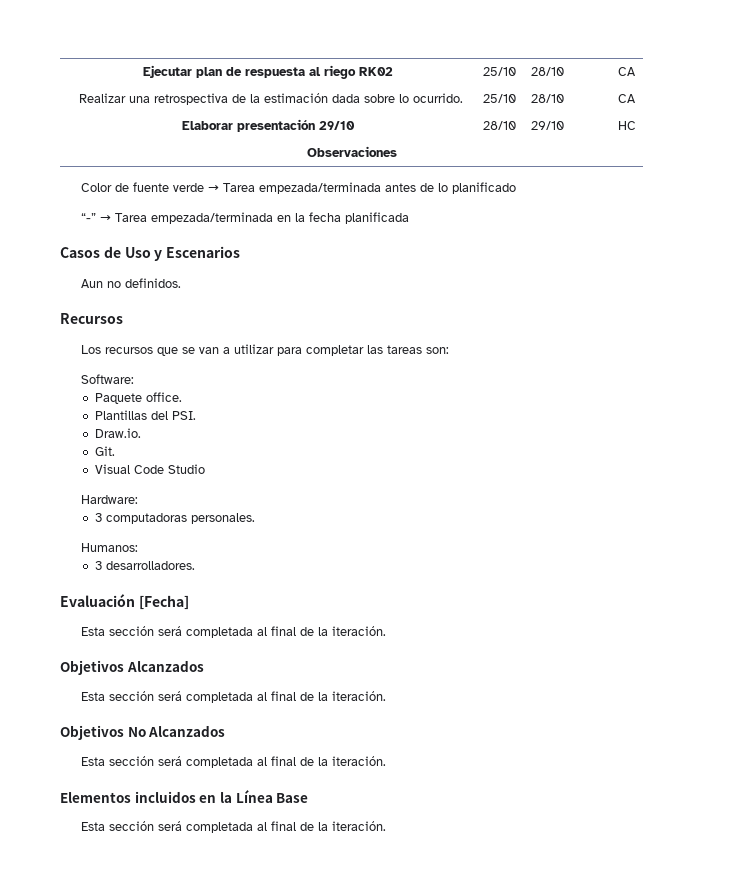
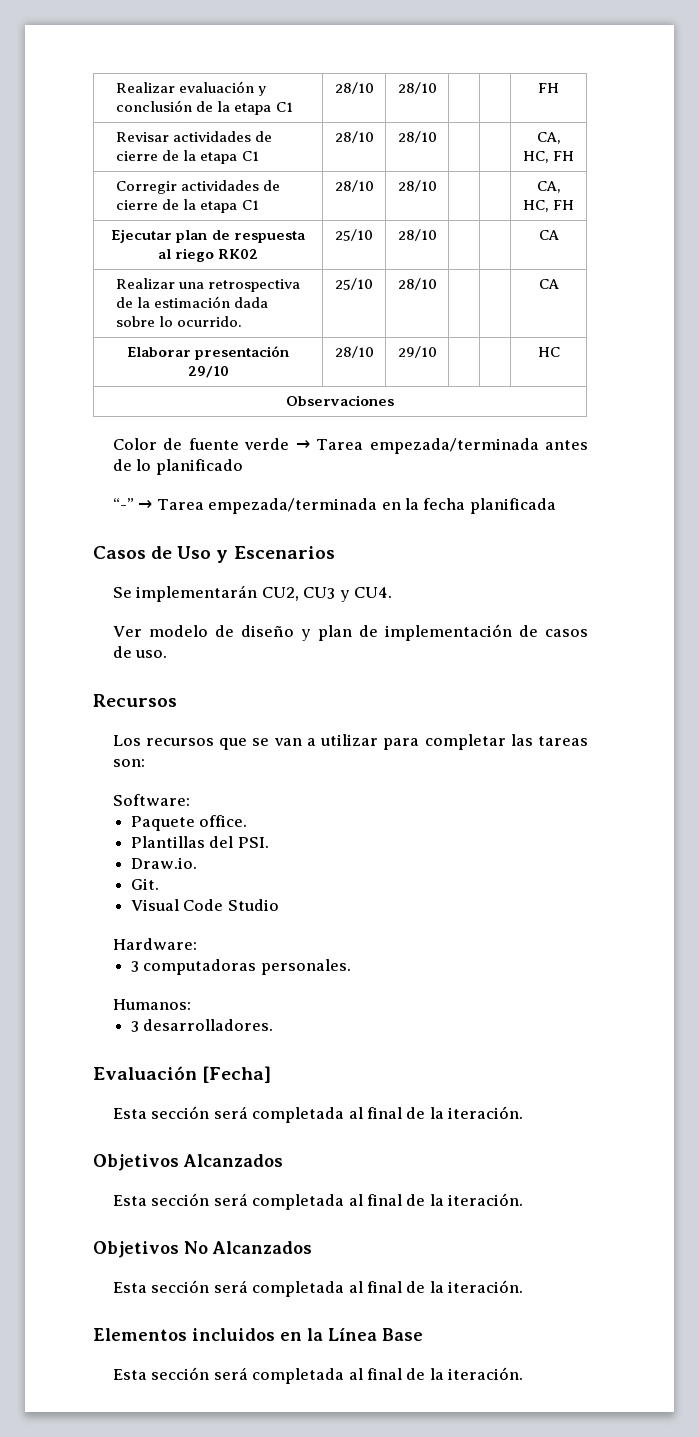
+ Realizar evaluación y conclusión de la etapa C1 | 28/10 | 28/10 | | | FH
+ Revisar actividades de cierre de la etapa C1 | 28/10 | 28/10 | | | CA, HC, FH
+ Corregir actividades de cierre de la etapa C1 | 28/10 | 28/10 | | | CA, HC, FH
- Aun no definidos.
+ Se implementarán CU2, CU3 y CU4.
+ Ver modelo de diseño y plan de implementación de casos de uso.

